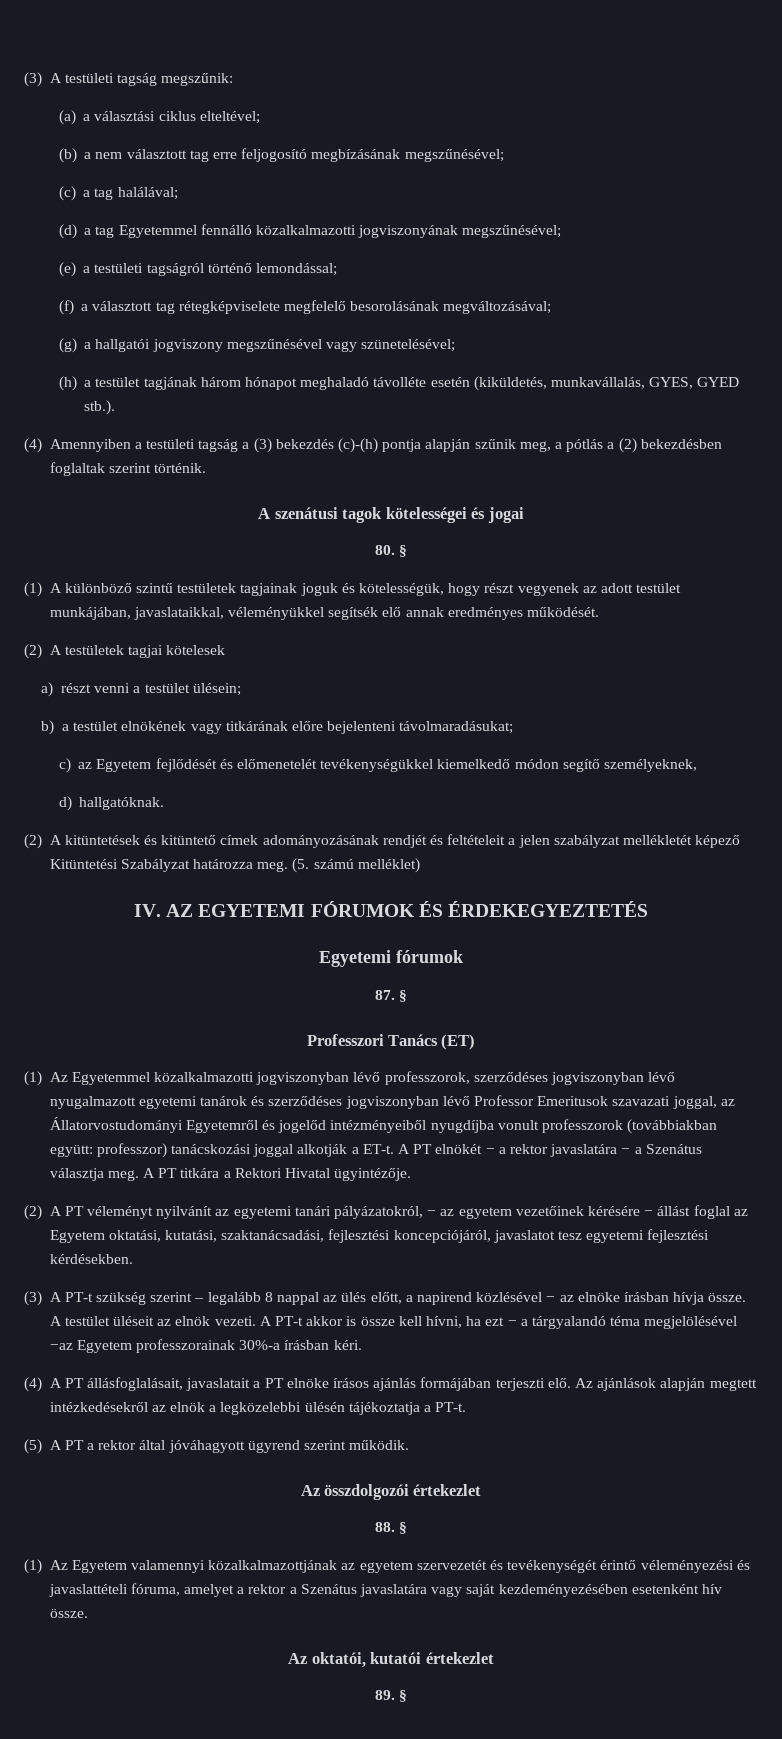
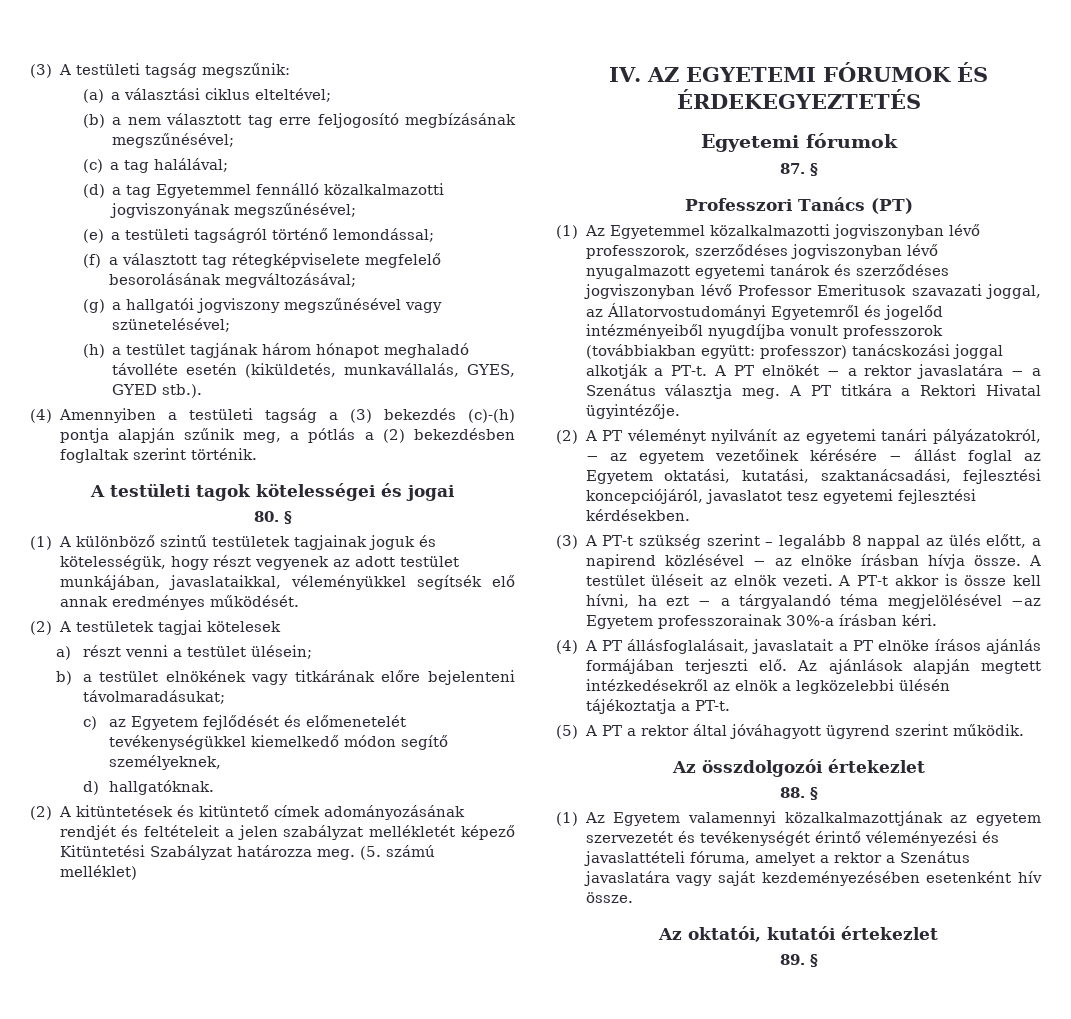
- A szenátusi tagok kötelességei és jogai
+ A testületi tagok kötelességei és jogai
- Professzori Tanács (ET)
+ Professzori Tanács (PT)
- (1) Az Egyetemmel közalkalmazotti jogviszonyban lévő professzorok, szerződéses jogviszonyban lévő nyugalmazott egyetemi tanárok és szerződéses jogviszonyban lévő Professor Emeritusok szavazati joggal, az Állatorvostudományi Egyetemről és jogelőd intézményeiből nyugdíjba vonult professzorok (továbbiakban együtt: professzor) tanácskozási joggal alkotják a ET-t.
+ (1) Az Egyetemmel közalkalmazotti jogviszonyban lévő professzorok, szerződéses jogviszonyban lévő nyugalmazott egyetemi tanárok és szerződéses jogviszonyban lévő Professor Emeritusok szavazati joggal, az Állatorvostudományi Egyetemről és jogelőd intézményeiből nyugdíjba vonult professzorok (továbbiakban együtt: professzor) tanácskozási joggal alkotják a PT-t.

